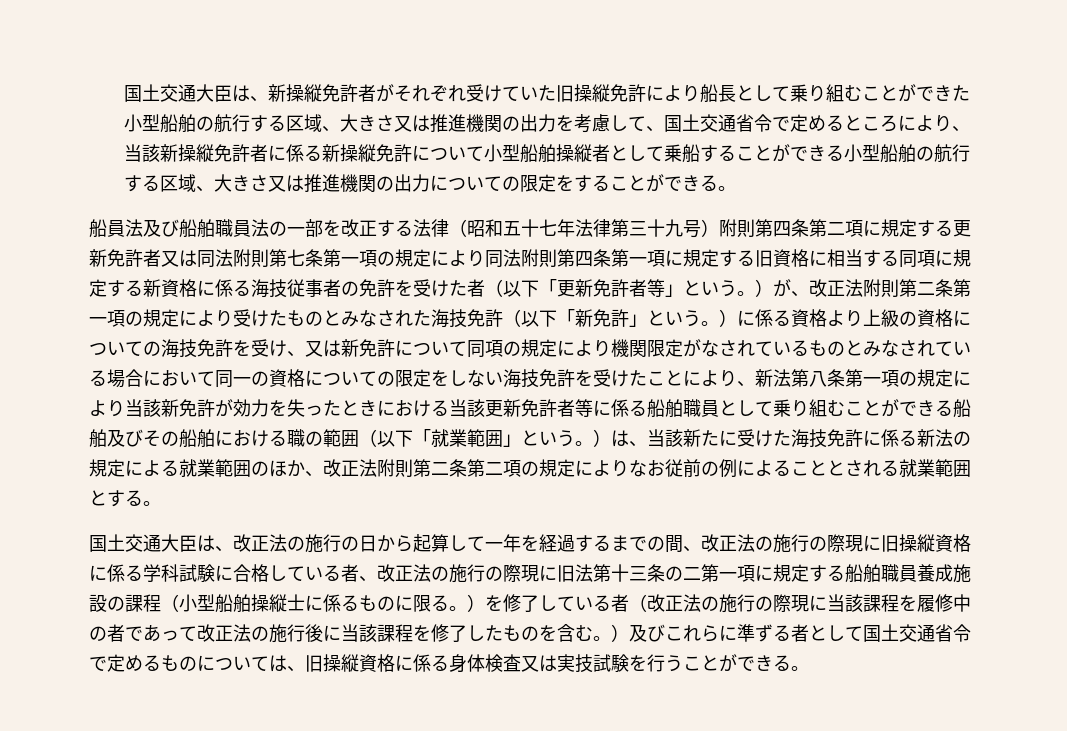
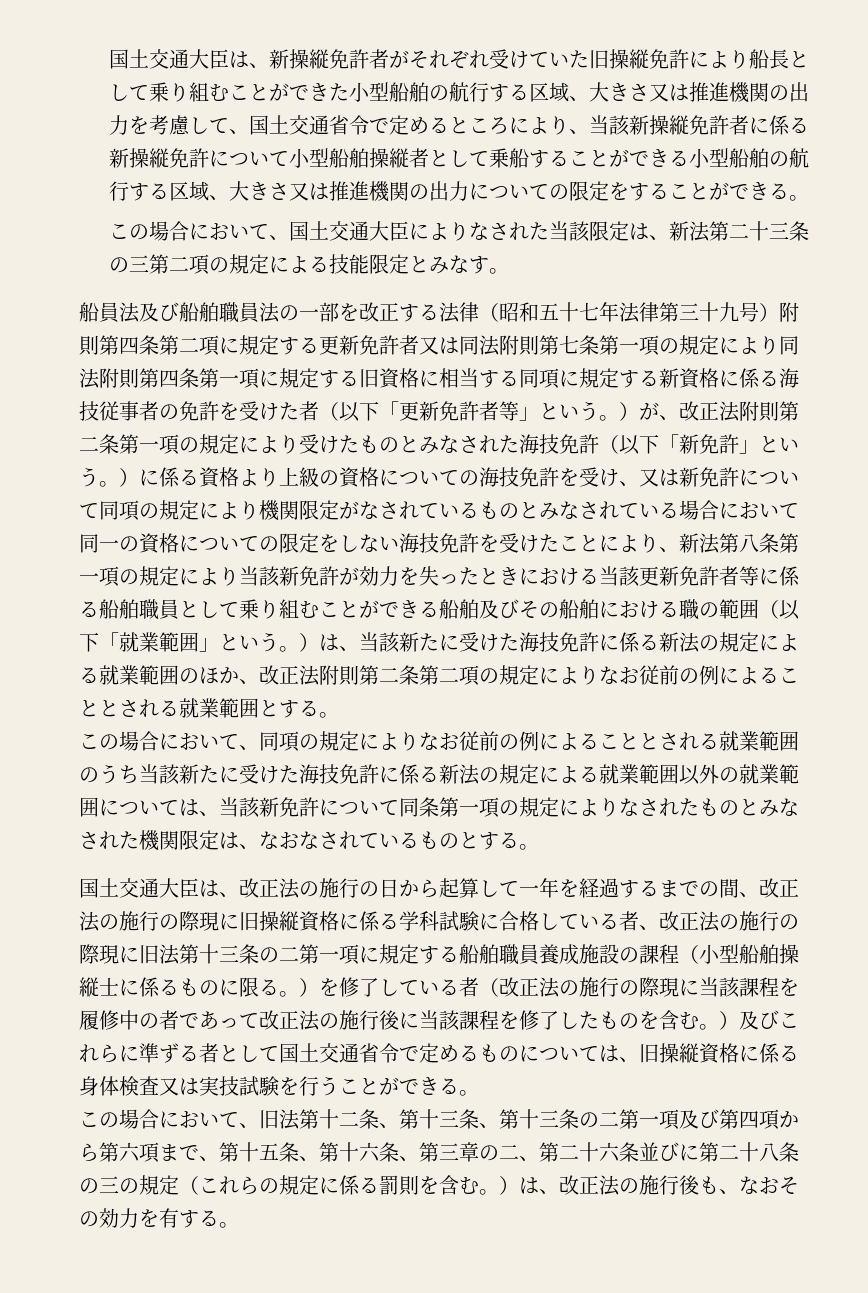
+ この場合において、国土交通大臣によりなされた当該限定は、新法第二十三条の三第二項の規定による技能限定とみなす。
+ この場合において、同項の規定によりなお従前の例によることとされる就業範囲のうち当該新たに受けた海技免許に係る新法の規定による就業範囲以外の就業範囲については、当該新免許について同条第一項の規定によりなされたものとみなされた機関限定は、なおなされているものとする。
+ この場合において、旧法第十二条、第十三条、第十三条の二第一項及び第四項から第六項まで、第十五条、第十六条、第三章の二、第二十六条並びに第二十八条の三の規定（これらの規定に係る罰則を含む。）は、改正法の施行後も、なおその効力を有する。

